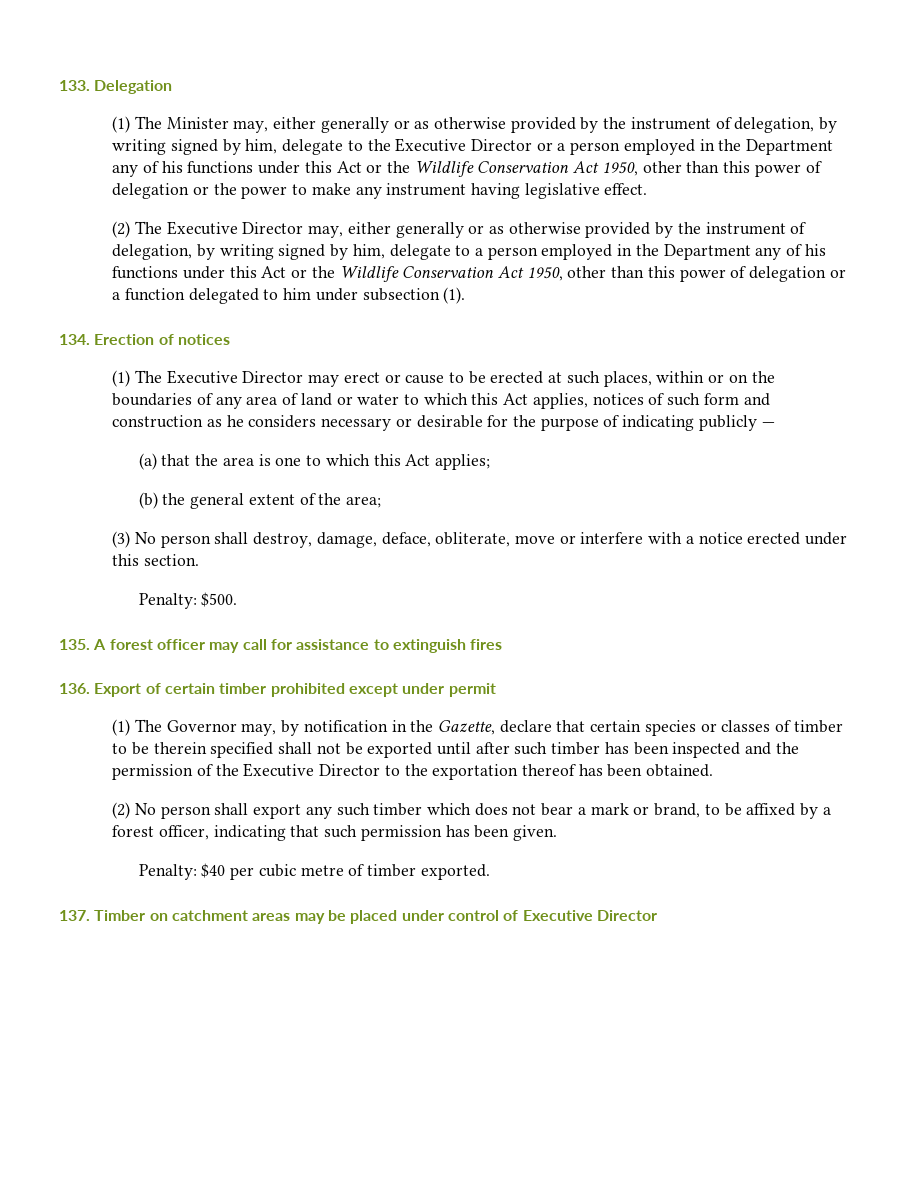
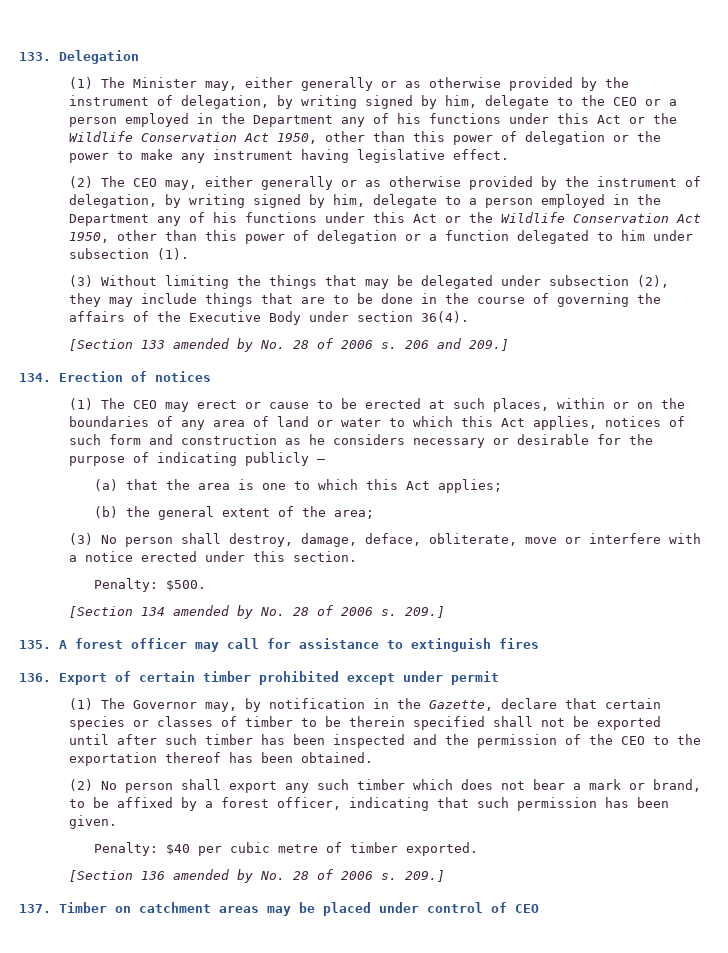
- (1) The Minister may, either generally or as otherwise provided by the instrument of delegation, by writing signed by him, delegate to the Executive Director or a person employed in the Department any of his functions under this Act or the Wildlife Conservation Act 1950, other than this power of delegation or the power to make any instrument having legislative effect.
+ (1) The Minister may, either generally or as otherwise provided by the instrument of delegation, by writing signed by him, delegate to the CEO or a person employed in the Department any of his functions under this Act or the Wildlife Conservation Act 1950, other than this power of delegation or the power to make any instrument having legislative effect.
- (2) The Executive Director may, either generally or as otherwise provided by the instrument of delegation, by writing signed by him, delegate to a person employed in the Department any of his functions under this Act or the Wildlife Conservation Act 1950, other than this power of delegation or a function delegated to him under subsection (1).
+ (2) The CEO may, either generally or as otherwise provided by the instrument of delegation, by writing signed by him, delegate to a person employed in the Department any of his functions under this Act or the Wildlife Conservation Act 1950, other than this power of delegation or a function delegated to him under subsection (1).
+ (3) Without limiting the things that may be delegated under subsection (2), they may include things that are to be done in the course of governing the affairs of the Executive Body under section 36(4).
+ [Section 133 amended by No. 28 of 2006 s. 206 and 209.]
- (1) The Executive Director may erect or cause to be erected at such places, within or on the boundaries of any area of land or water to which this Act applies, notices of such form and construction as he considers necessary or desirable for the purpose of indicating publicly —
+ (1) The CEO may erect or cause to be erected at such places, within or on the boundaries of any area of land or water to which this Act applies, notices of such form and construction as he considers necessary or desirable for the purpose of indicating publicly —
+ [Section 134 amended by No. 28 of 2006 s. 209.]
- (1) The Governor may, by notification in the Gazette, declare that certain species or classes of timber to be therein specified shall not be exported until after such timber has been inspected and the permission of the Executive Director to the exportation thereof has been obtained.
+ (1) The Governor may, by notification in the Gazette, declare that certain species or classes of timber to be therein specified shall not be exported until after such timber has been inspected and the permission of the CEO to the exportation thereof has been obtained.
+ [Section 136 amended by No. 28 of 2006 s. 209.]
- 137. Timber on catchment areas may be placed under control of Executive Director
+ 137. Timber on catchment areas may be placed under control of CEO

